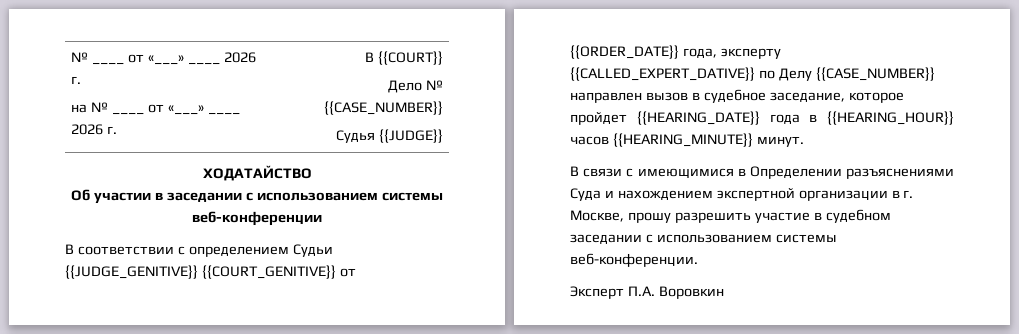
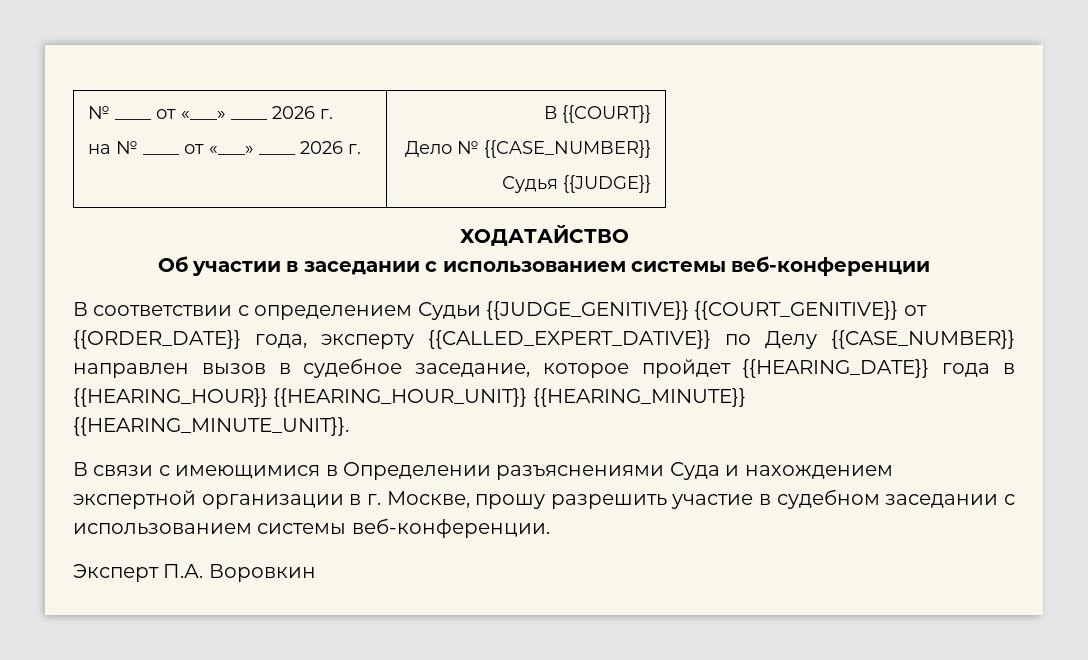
- В соответствии с определением Судьи {{JUDGE_GENITIVE}} {{COURT_GENITIVE}} от {{ORDER_DATE}} года, эксперту {{CALLED_EXPERT_DATIVE}} по Делу {{CASE_NUMBER}} направлен вызов в судебное заседание, которое пройдет {{HEARING_DATE}} года в {{HEARING_HOUR}} часов {{HEARING_MINUTE}} минут.
+ В соответствии с определением Судьи {{JUDGE_GENITIVE}} {{COURT_GENITIVE}} от {{ORDER_DATE}} года, эксперту {{CALLED_EXPERT_DATIVE}} по Делу {{CASE_NUMBER}} направлен вызов в судебное заседание, которое пройдет {{HEARING_DATE}} года в {{HEARING_HOUR}} {{HEARING_HOUR_UNIT}} {{HEARING_MINUTE}} {{HEARING_MINUTE_UNIT}}.

